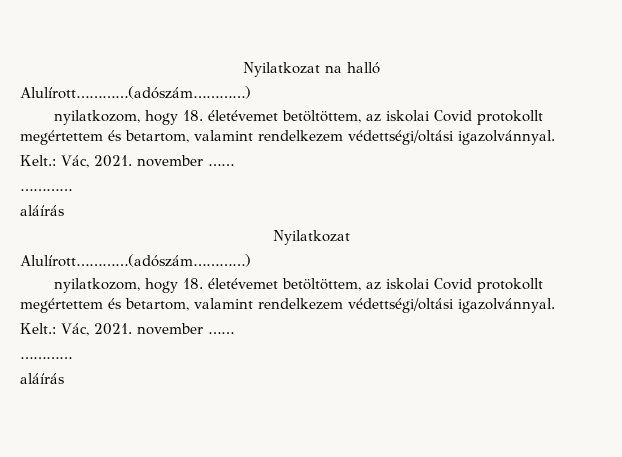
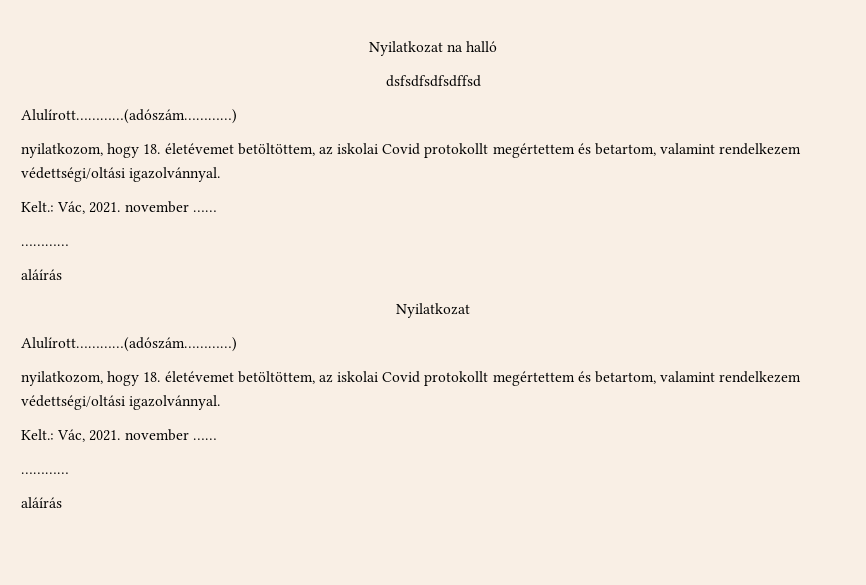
+ dsfsdfsdfsdffsd

